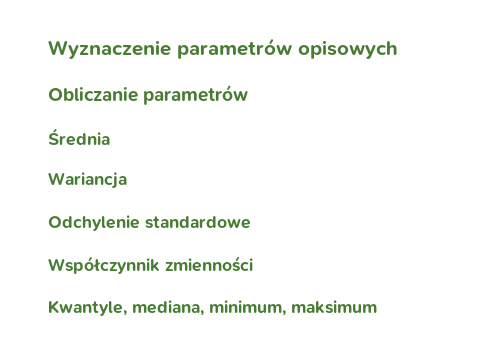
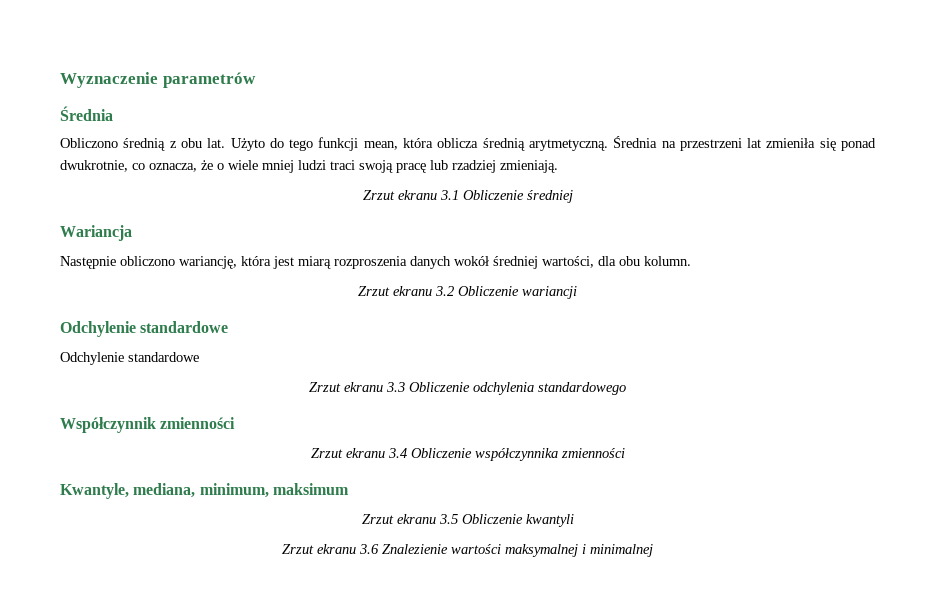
- Wyznaczenie parametrów opisowych
- Obliczanie parametrów
+ Wyznaczenie parametrów
  Średnia
+ Obliczono średnią z obu lat. Użyto do tego funkcji mean, która oblicza średnią arytmetyczną. Średnia na przestrzeni lat zmieniła się ponad dwukrotnie, co oznacza, że o wiele mniej ludzi traci swoją pracę lub rzadziej zmieniają.
+ Zrzut ekranu 3.1 Obliczenie średniej
  Wariancja
+ Następnie obliczono wariancję, która jest miarą rozproszenia danych wokół średniej wartości, dla obu kolumn.
+ Zrzut ekranu 3.2 Obliczenie wariancji
  Odchylenie standardowe
+ Odchylenie standardowe
+ Zrzut ekranu 3.3 Obliczenie odchylenia standardowego
  Współczynnik zmienności
+ Zrzut ekranu 3.4 Obliczenie współczynnika zmienności
  Kwantyle, mediana, minimum, maksimum
+ Zrzut ekranu 3.5 Obliczenie kwantyli
+ Zrzut ekranu 3.6 Znalezienie wartości maksymalnej i minimalnej

